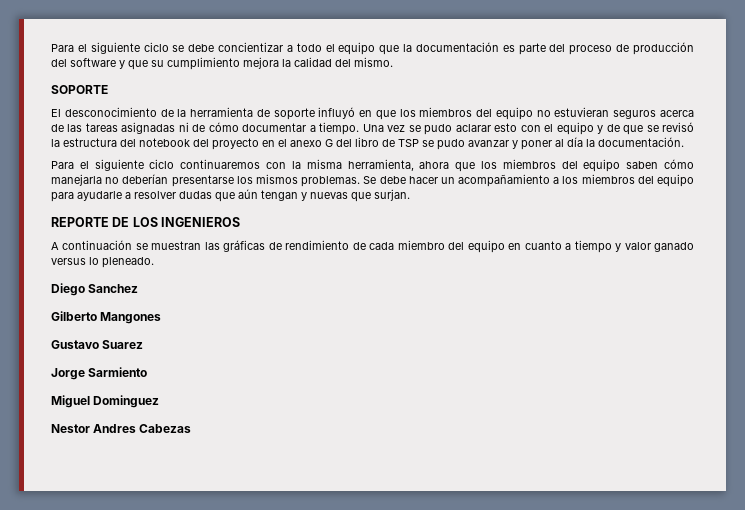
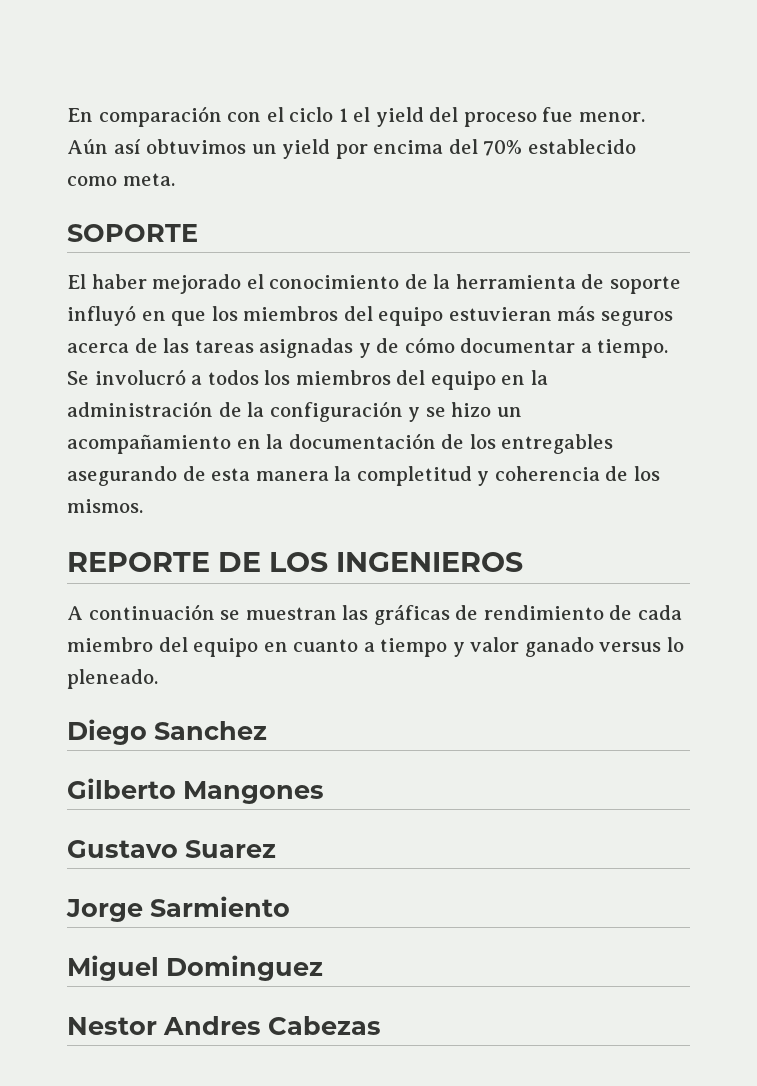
- Para el siguiente ciclo se debe concientizar a todo el equipo que la documentación es parte del proceso de producción del software y que su cumplimiento mejora la calidad del mismo.
+ En comparación con el ciclo 1 el yield del proceso fue menor. Aún así obtuvimos un yield por encima del 70% establecido como meta.
  SOPORTE
- El desconocimiento de la herramienta de soporte influyó en que los miembros del equipo no estuvieran seguros acerca de las tareas asignadas ni de cómo documentar a tiempo.
+ El haber mejorado el conocimiento de la herramienta de soporte influyó en que los miembros del equipo estuvieran más seguros acerca de las tareas asignadas y de cómo documentar a tiempo.
- Una vez se pudo aclarar esto con el equipo y de que se revisó la estructura del notebook del proyecto en el anexo G del libro de TSP se pudo avanzar y poner al día la documentación.
- Para el siguiente ciclo continuaremos con la misma herramienta, ahora que los miembros del equipo saben cómo manejarla no deberían presentarse los mismos problemas. Se debe hacer un acompañamiento a los miembros del equipo para ayudarle a resolver dudas que aún tengan y nuevas que surjan.
+ Se involucró a todos los miembros del equipo en la administración de la configuración y se hizo un acompañamiento en la documentación de los entregables asegurando de esta manera la completitud y coherencia de los mismos.

